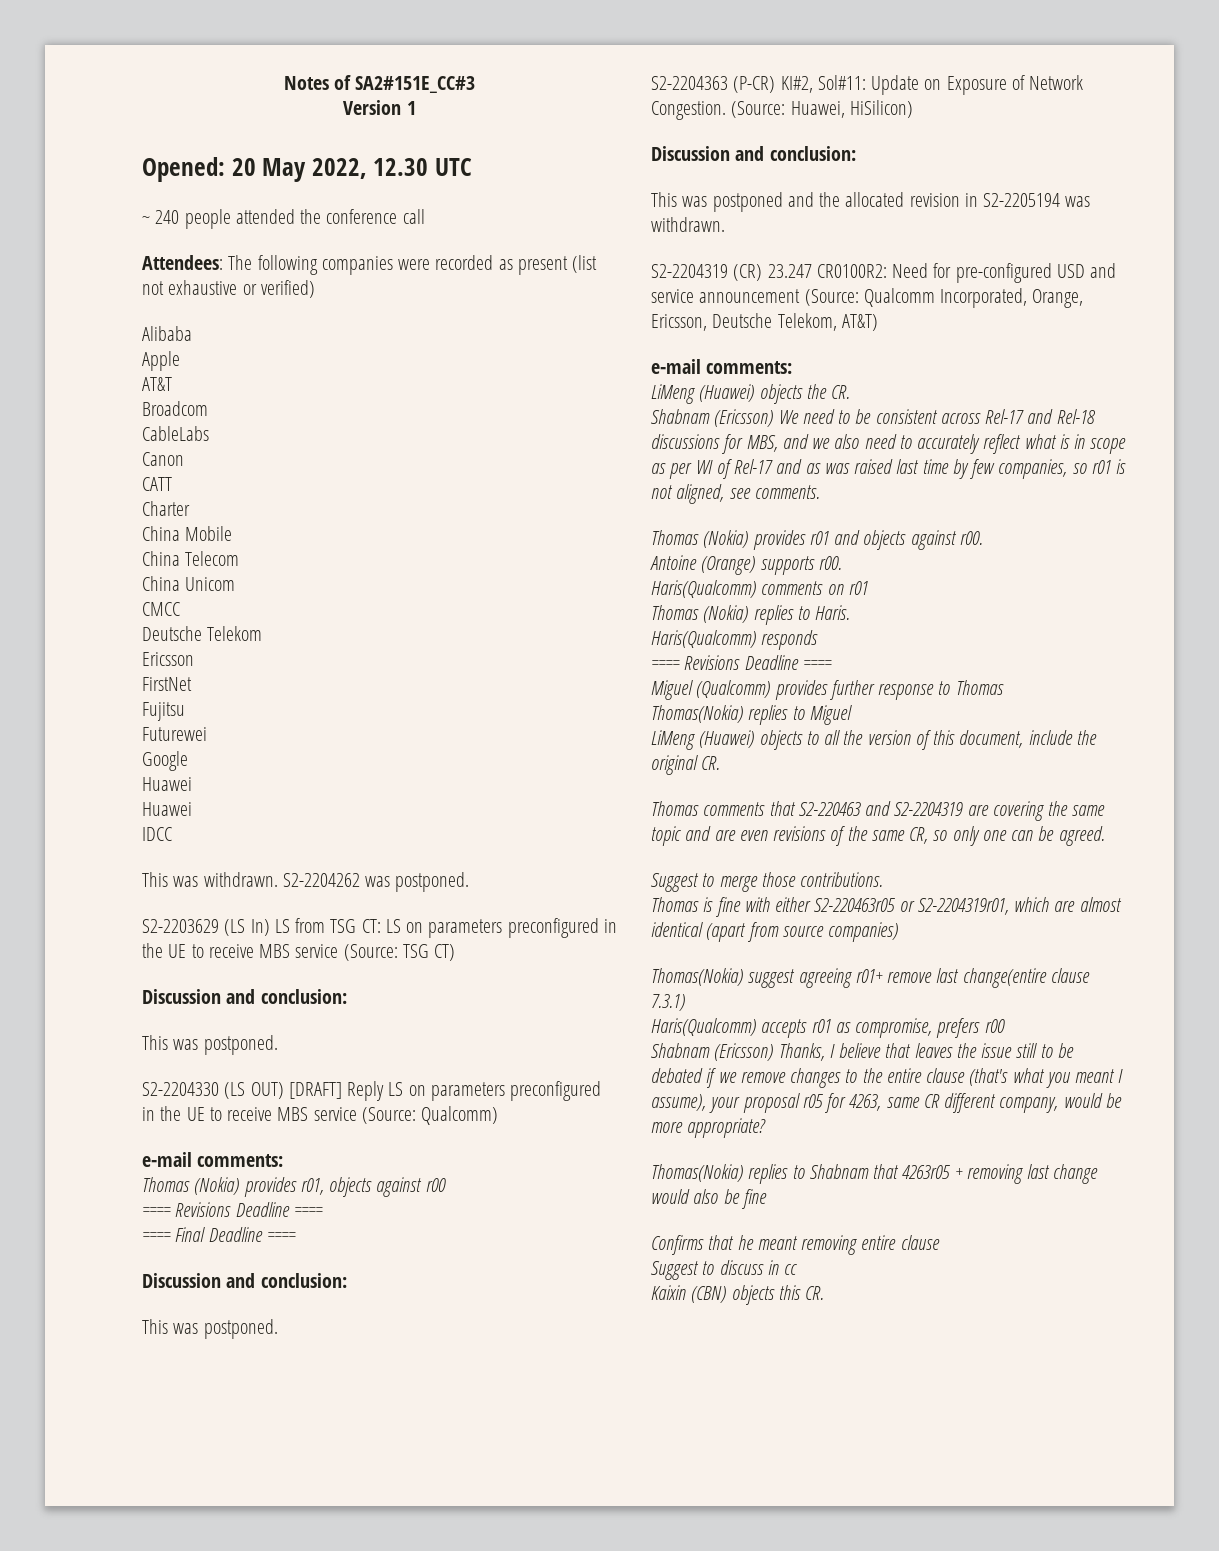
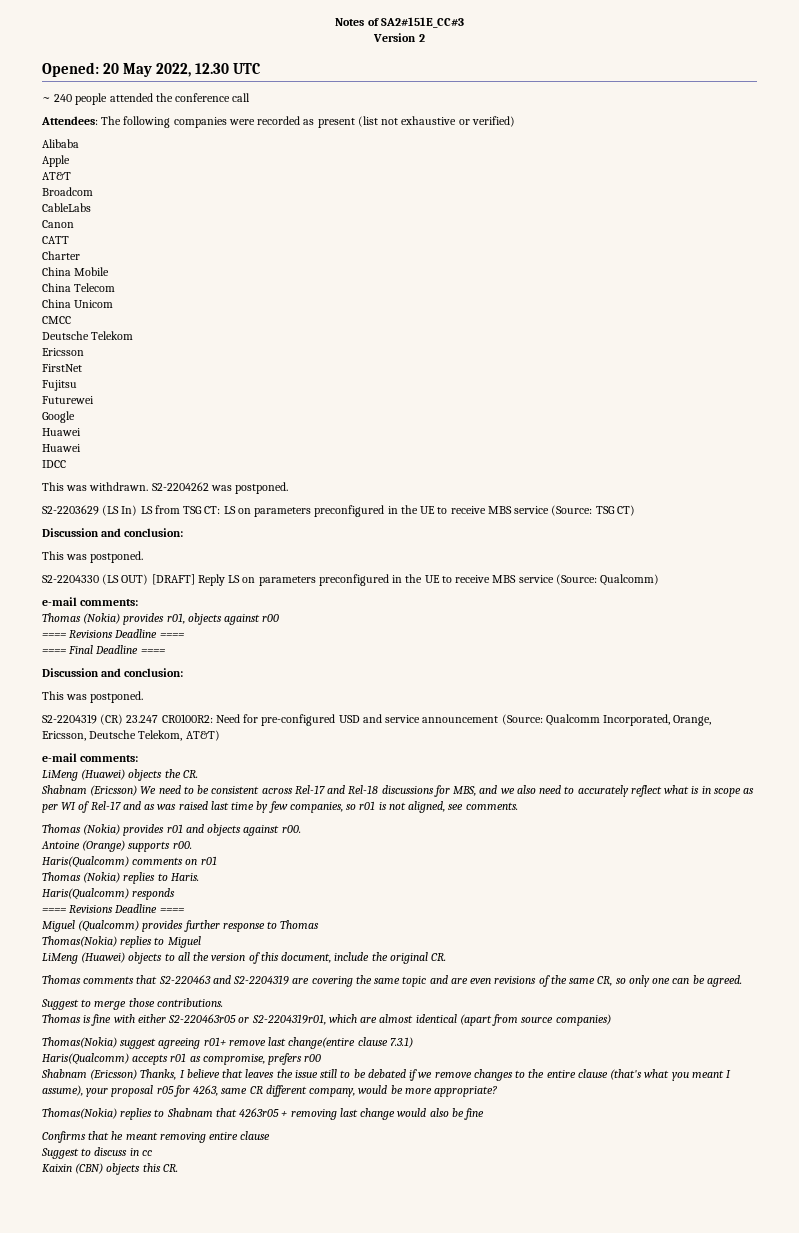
- Version 1
+ Version 2
- S2-2204363 (P-CR) KI#2, Sol#11: Update on Exposure of Network Congestion. (Source: Huawei, HiSilicon)
- Discussion and conclusion:
- This was postponed and the allocated revision in S2-2205194 was withdrawn.

